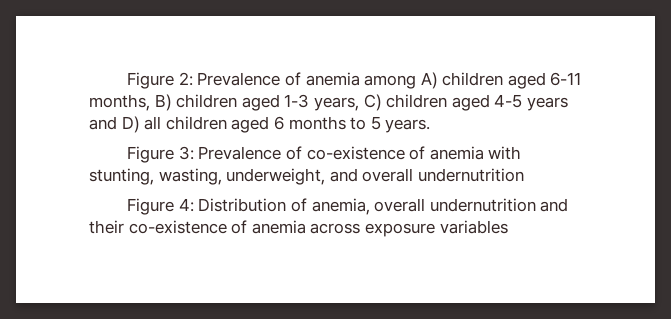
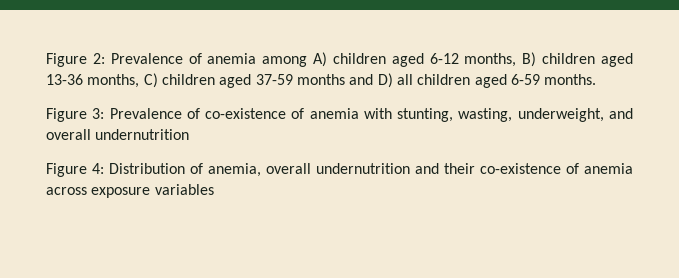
- Figure 2: Prevalence of anemia among A) children aged 6-11 months, B) children aged 1-3 years, C) children aged 4-5 years and D) all children aged 6 months to 5 years.
+ Figure 2: Prevalence of anemia among A) children aged 6-12 months, B) children aged 13-36 months, C) children aged 37-59 months and D) all children aged 6-59 months.

